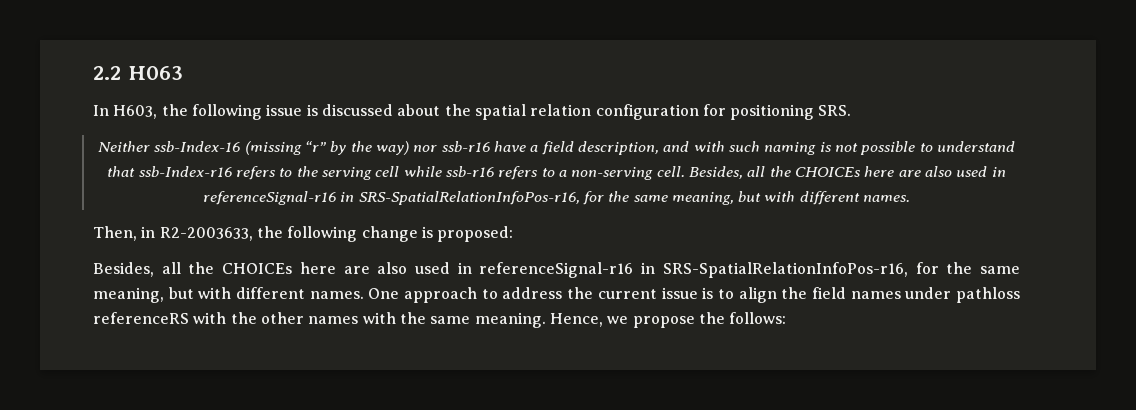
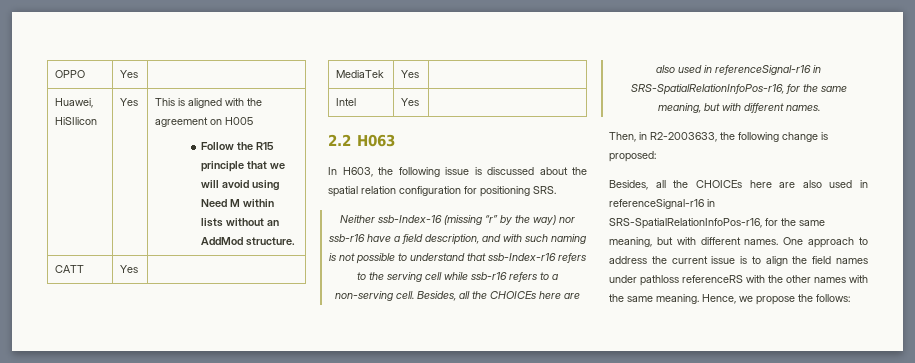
+ OPPO | Yes |
+ Huawei, HiSIlicon | Yes | This is aligned with the agreement on H005
+ Follow the R15 principle that we will avoid using Need M within lists without an AddMod structure.
+ CATT | Yes |
+ MediaTek | Yes |
+ Intel | Yes |

